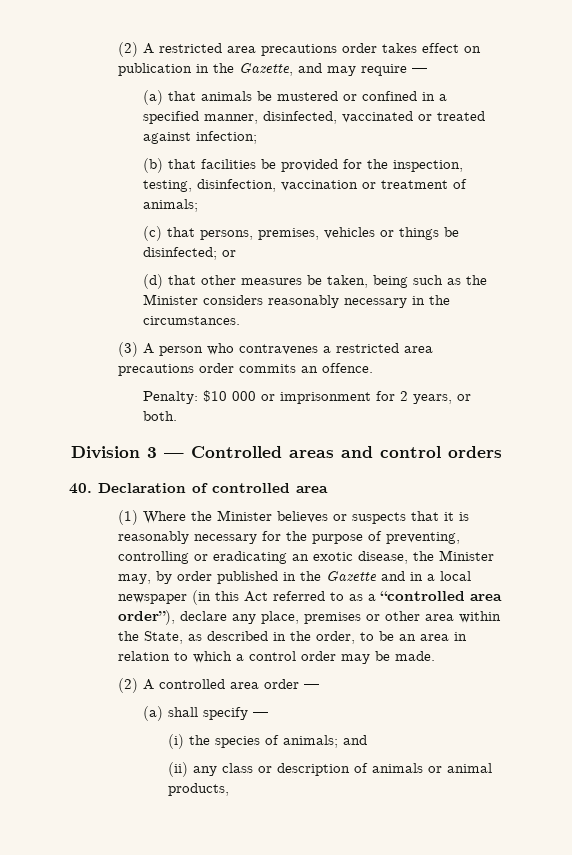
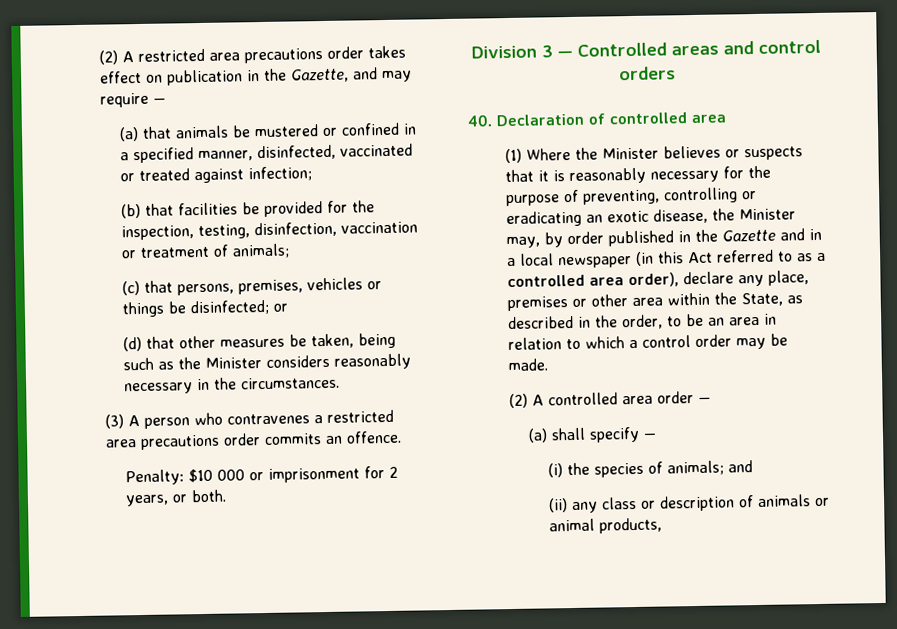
- (1) Where the Minister believes or suspects that it is reasonably necessary for the purpose of preventing, controlling or eradicating an exotic disease, the Minister may, by order published in the Gazette and in a local newspaper (in this Act referred to as a “controlled area order”), declare any place, premises or other area within the State, as described in the order, to be an area in relation to which a control order may be made.
+ (1) Where the Minister believes or suspects that it is reasonably necessary for the purpose of preventing, controlling or eradicating an exotic disease, the Minister may, by order published in the Gazette and in a local newspaper (in this Act referred to as a controlled area order), declare any place, premises or other area within the State, as described in the order, to be an area in relation to which a control order may be made.

